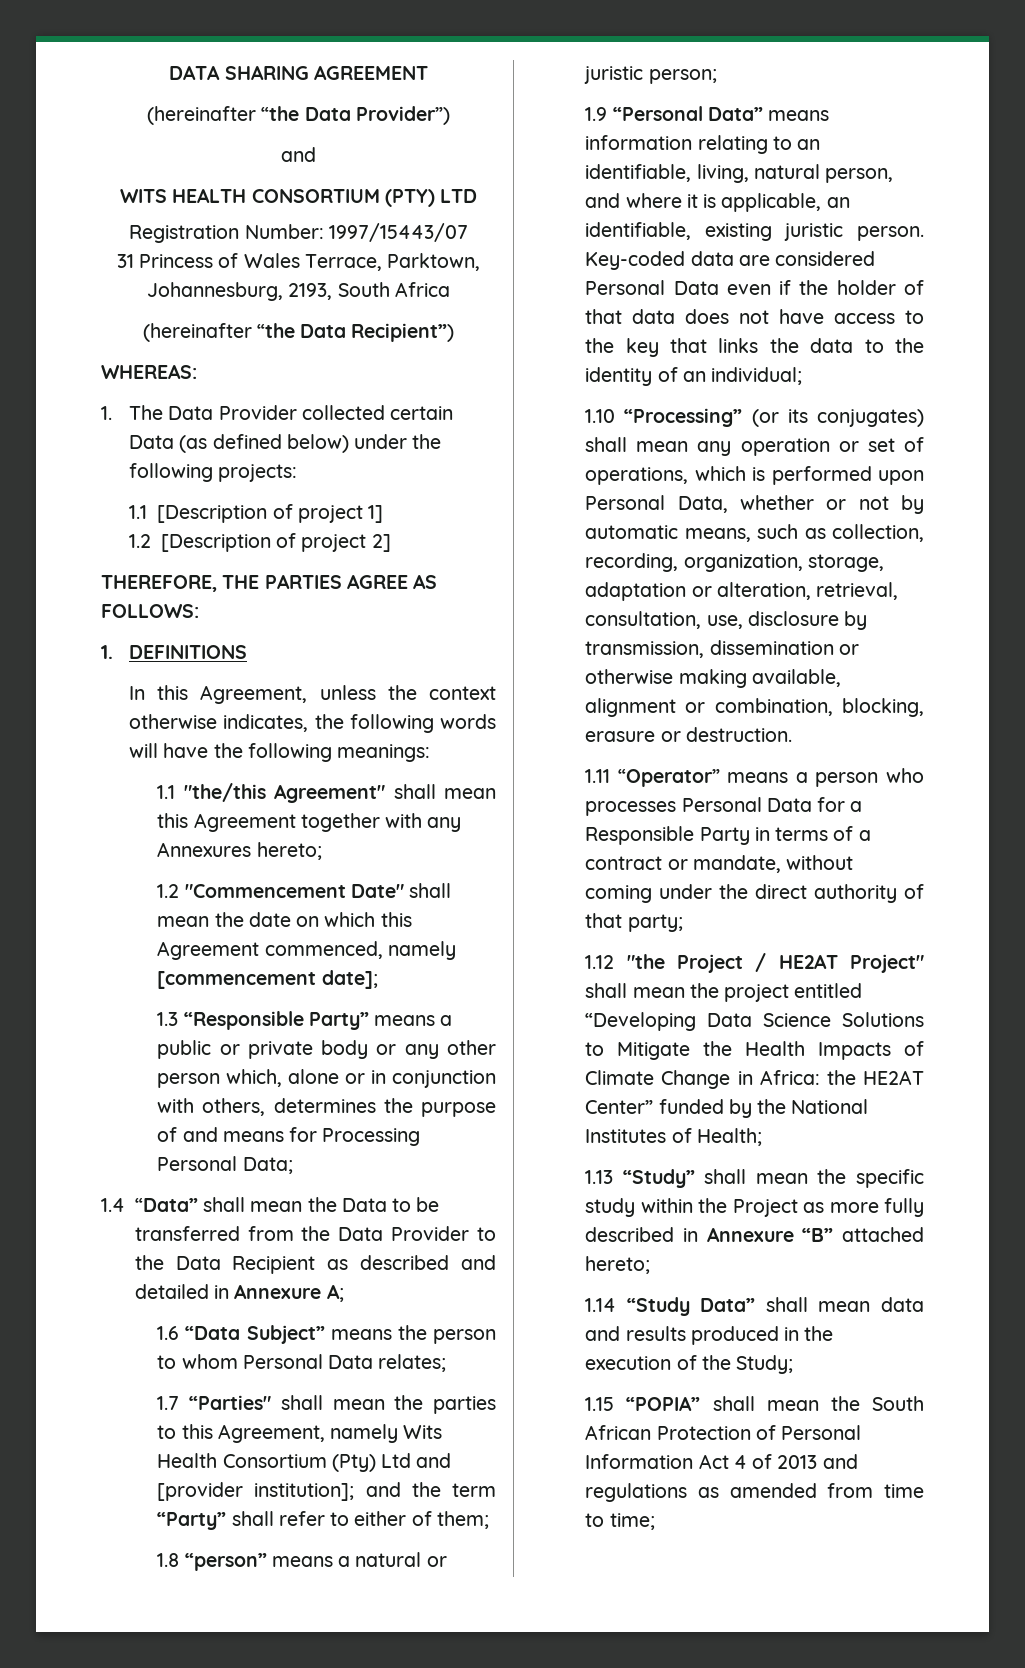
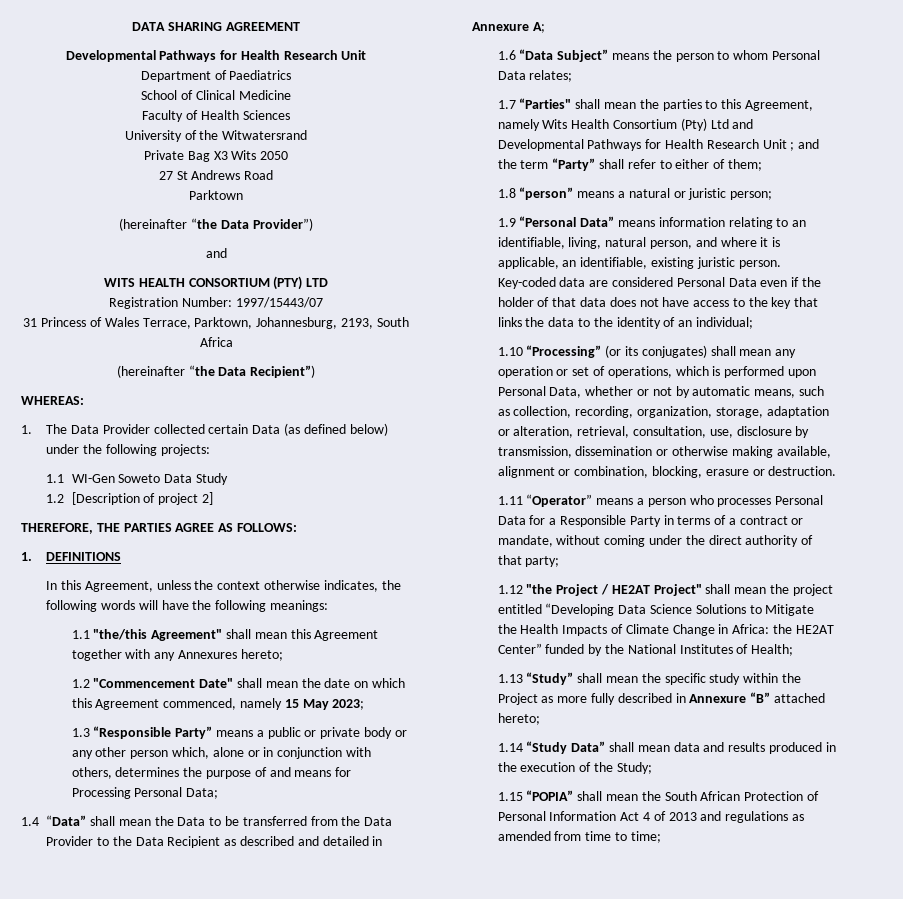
  DATA SHARING AGREEMENT
+ Developmental Pathways for Health Research Unit
+ Department of Paediatrics
+ School of Clinical Medicine
+ Faculty of Health Sciences
+ University of the Witwatersrand
+ Private Bag X3 Wits 2050
+ 27 St Andrews Road
+ Parktown
- 1.1 [Description of project 1]
+ 1.1 WI-Gen Soweto Data Study
- 1.2 "Commencement Date" shall mean the date on which this Agreement commenced, namely [commencement date];
+ 1.2 "Commencement Date" shall mean the date on which this Agreement commenced, namely 15 May 2023;
- 1.7 “Parties" shall mean the parties to this Agreement, namely Wits Health Consortium (Pty) Ltd and [provider institution]; and the term “Party” shall refer to either of them;
+ 1.7 “Parties" shall mean the parties to this Agreement, namely Wits Health Consortium (Pty) Ltd and Developmental Pathways for Health Research Unit ; and the term “Party” shall refer to either of them;

